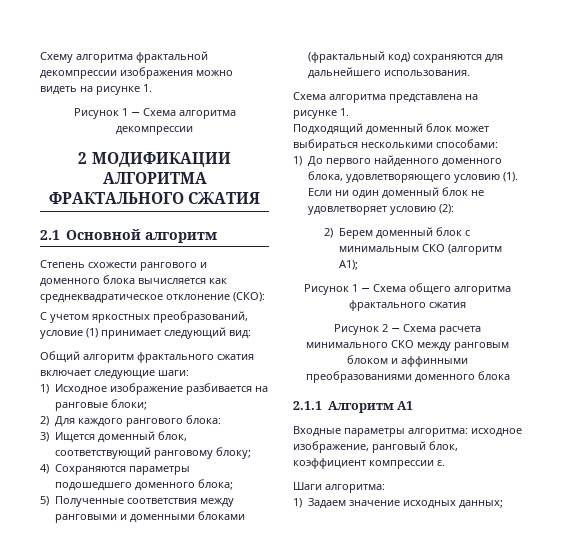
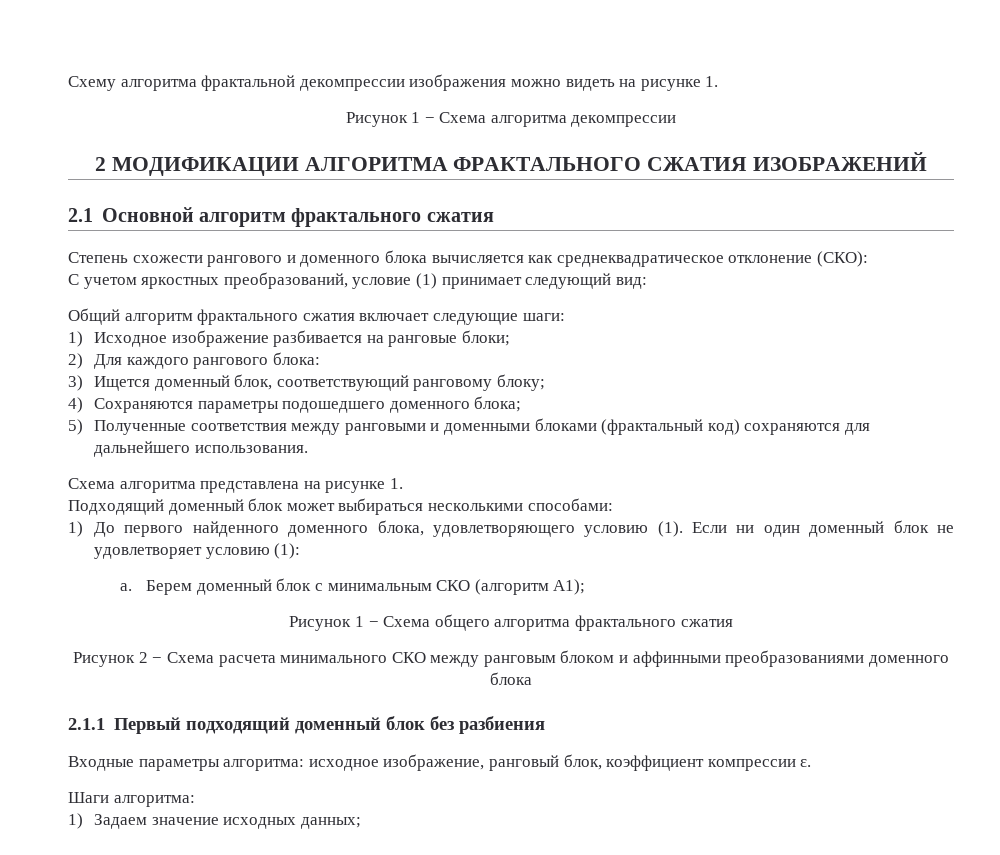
- 2 МОДИФИКАЦИИ АЛГОРИТМА ФРАКТАЛЬНОГО СЖАТИЯ
+ 2 МОДИФИКАЦИИ АЛГОРИТМА ФРАКТАЛЬНОГО СЖАТИЯ ИЗОБРАЖЕНИЙ
- 2.1 Основной алгоритм
+ 2.1 Основной алгоритм фрактального сжатия
- Если ни один доменный блок не удовлетворяет условию (2):
- 2) Берем доменный блок с минимальным СКО (алгоритм А1);
+ Если ни один доменный блок не удовлетворяет условию (1):
+ a. Берем доменный блок с минимальным СКО (алгоритм А1);
- 2.1.1 Алгоритм А1
+ 2.1.1 Первый подходящий доменный блок без разбиения

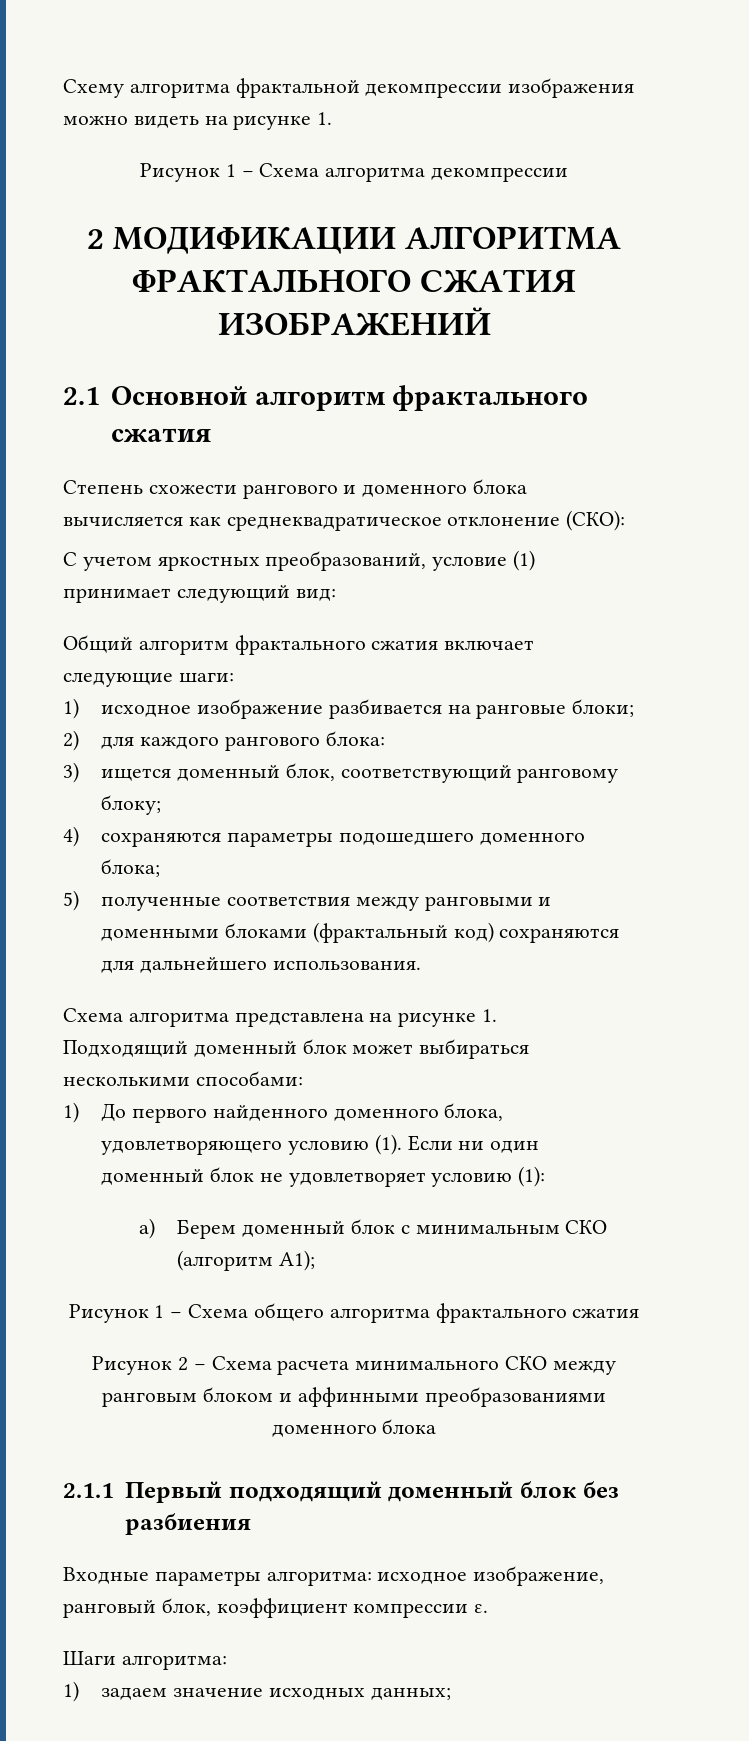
- 1) Исходное изображение разбивается на ранговые блоки;
+ 1) исходное изображение разбивается на ранговые блоки;
- 2) Для каждого рангового блока:
+ 2) для каждого рангового блока:
- 3) Ищется доменный блок, соответствующий ранговому блоку;
+ 3) ищется доменный блок, соответствующий ранговому блоку;
- 4) Сохраняются параметры подошедшего доменного блока;
+ 4) сохраняются параметры подошедшего доменного блока;
- 5) Полученные соответствия между ранговыми и доменными блоками (фрактальный код) сохраняются для дальнейшего использования.
+ 5) полученные соответствия между ранговыми и доменными блоками (фрактальный код) сохраняются для дальнейшего использования.
- a. Берем доменный блок с минимальным СКО (алгоритм А1);
+ a) Берем доменный блок с минимальным СКО (алгоритм А1);
- 1) Задаем значение исходных данных;
+ 1) задаем значение исходных данных;

